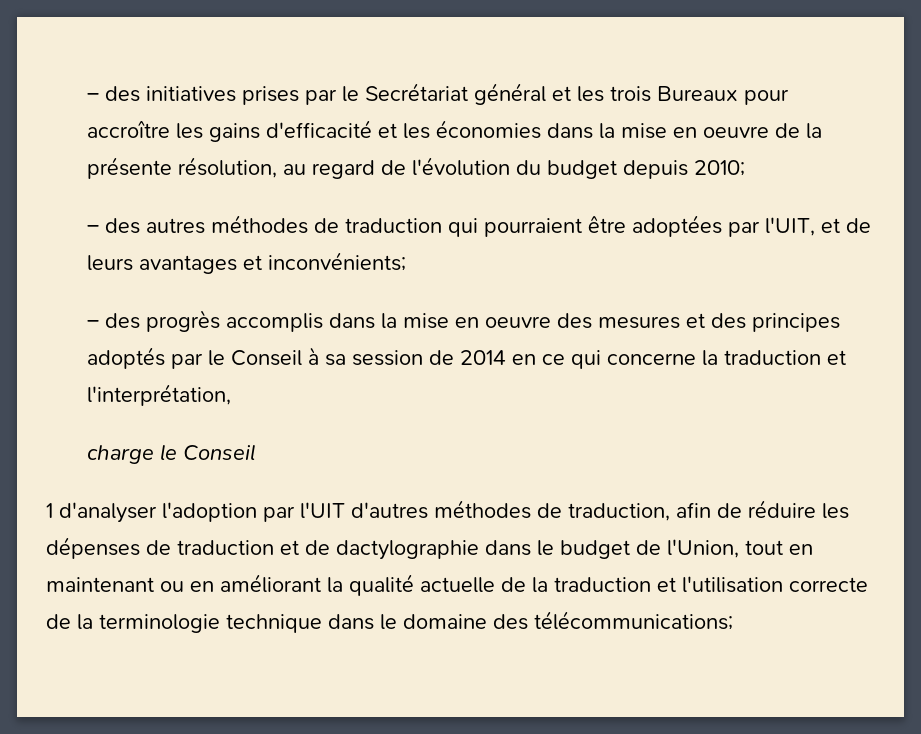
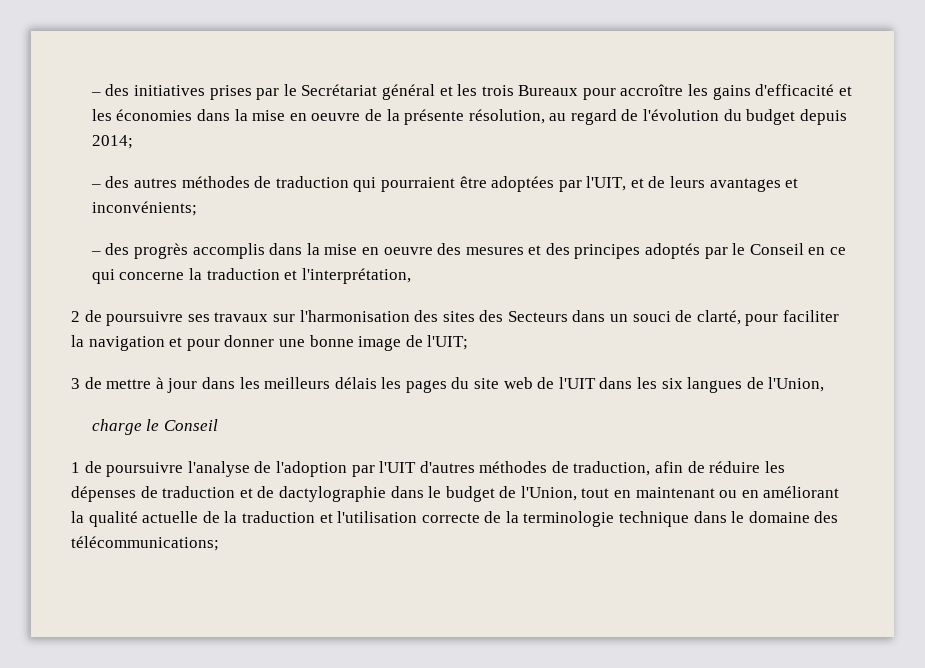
- – des initiatives prises par le Secrétariat général et les trois Bureaux pour accroître les gains d'efficacité et les économies dans la mise en oeuvre de la présente résolution, au regard de l'évolution du budget depuis 2010;
+ – des initiatives prises par le Secrétariat général et les trois Bureaux pour accroître les gains d'efficacité et les économies dans la mise en oeuvre de la présente résolution, au regard de l'évolution du budget depuis 2014;
- – des progrès accomplis dans la mise en oeuvre des mesures et des principes adoptés par le Conseil à sa session de 2014 en ce qui concerne la traduction et l'interprétation,
+ – des progrès accomplis dans la mise en oeuvre des mesures et des principes adoptés par le Conseil en ce qui concerne la traduction et l'interprétation,
+ 2 de poursuivre ses travaux sur l'harmonisation des sites des Secteurs dans un souci de clarté, pour faciliter la navigation et pour donner une bonne image de l'UIT;
+ 3 de mettre à jour dans les meilleurs délais les pages du site web de l'UIT dans les six langues de l'Union,
- 1 d'analyser l'adoption par l'UIT d'autres méthodes de traduction, afin de réduire les dépenses de traduction et de dactylographie dans le budget de l'Union, tout en maintenant ou en améliorant la qualité actuelle de la traduction et l'utilisation correcte de la terminologie technique dans le domaine des télécommunications;
+ 1 de poursuivre l'analyse de l'adoption par l'UIT d'autres méthodes de traduction, afin de réduire les dépenses de traduction et de dactylographie dans le budget de l'Union, tout en maintenant ou en améliorant la qualité actuelle de la traduction et l'utilisation correcte de la terminologie technique dans le domaine des télécommunications;

